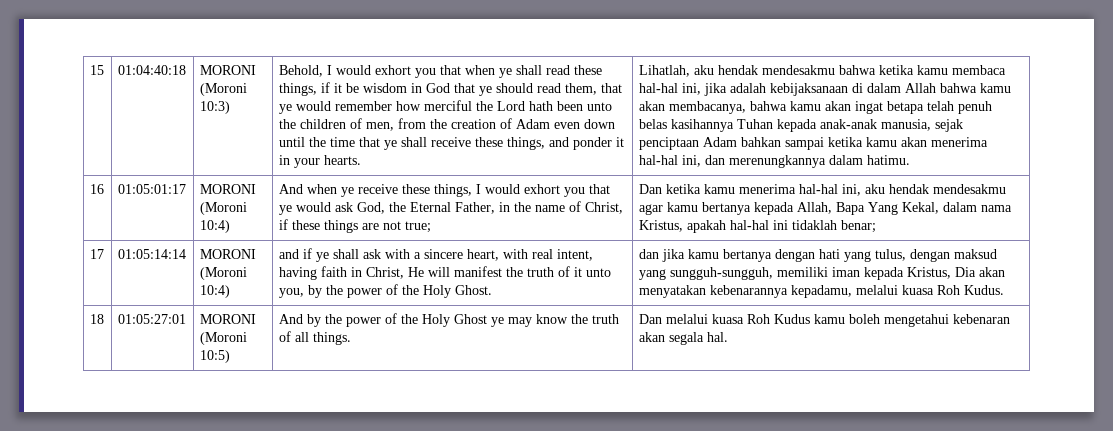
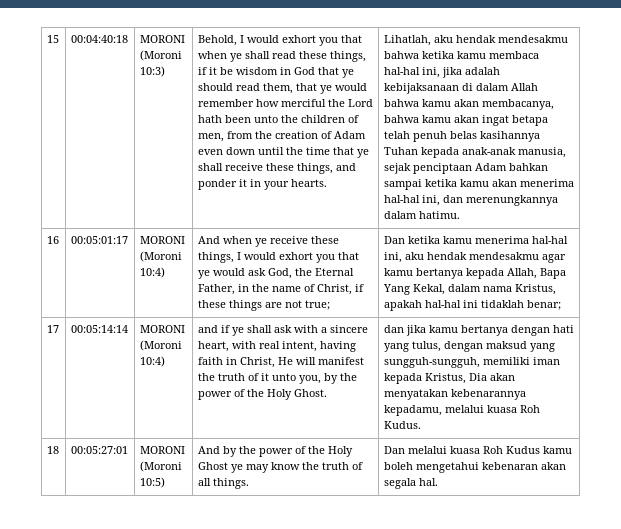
- 01:04:40:18
+ 00:04:40:18
- 01:05:01:17
+ 00:05:01:17
- 01:05:14:14
+ 00:05:14:14
- 18 | 01:05:27:01 | MORONI (Moroni 10:5) | And by the power of the Holy Ghost ye may know the truth of all things. | Dan melalui kuasa Roh Kudus kamu boleh mengetahui kebenaran akan segala hal.
+ 18 | 00:05:27:01 | MORONI (Moroni 10:5) | And by the power of the Holy Ghost ye may know the truth of all things. | Dan melalui kuasa Roh Kudus kamu boleh mengetahui kebenaran akan segala hal.

